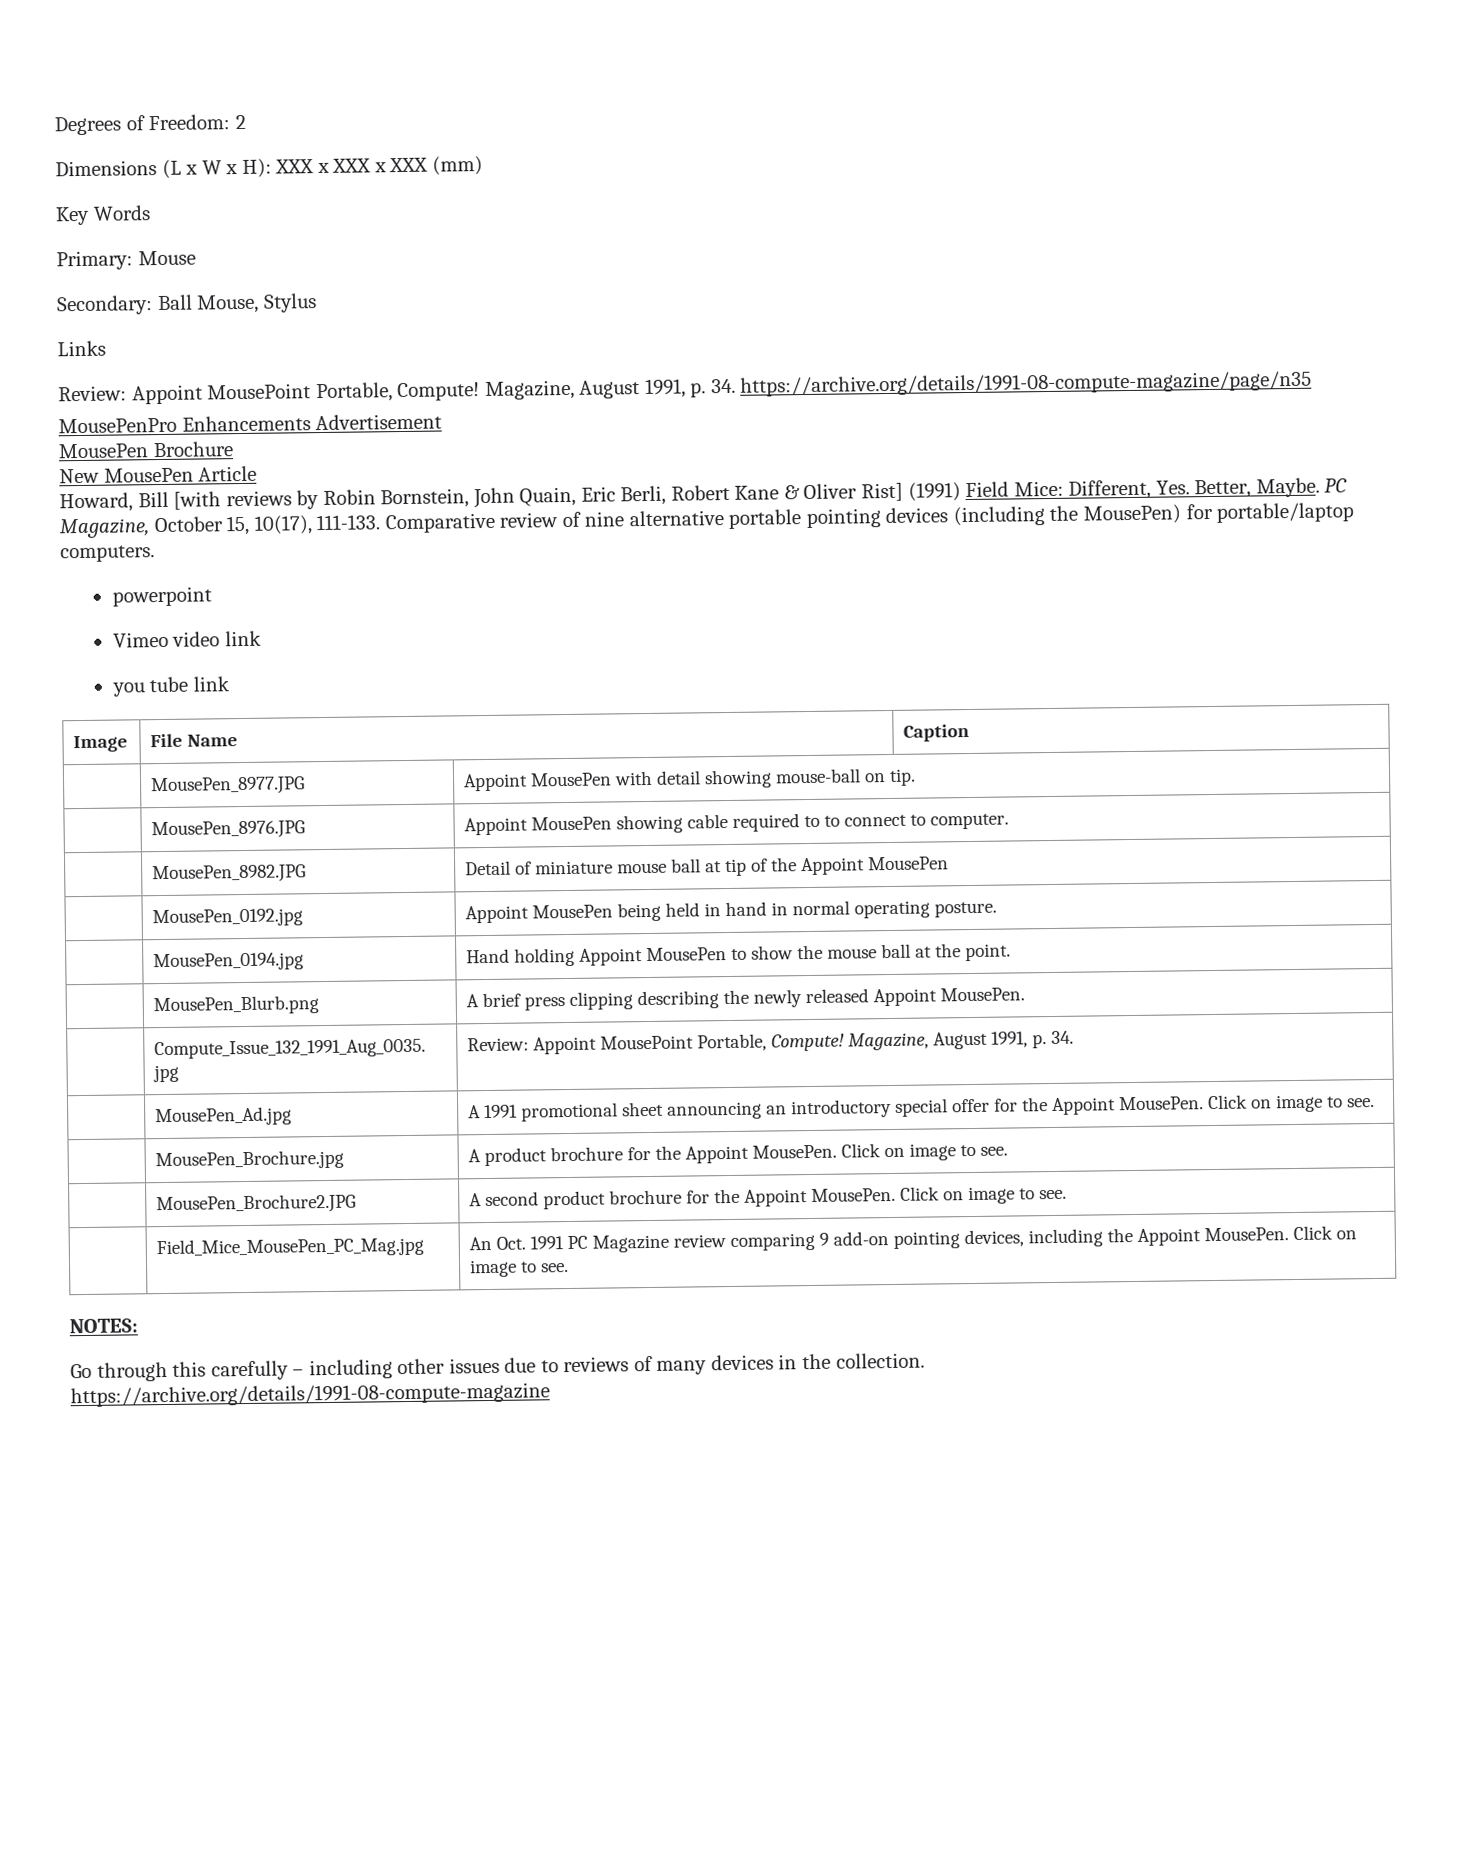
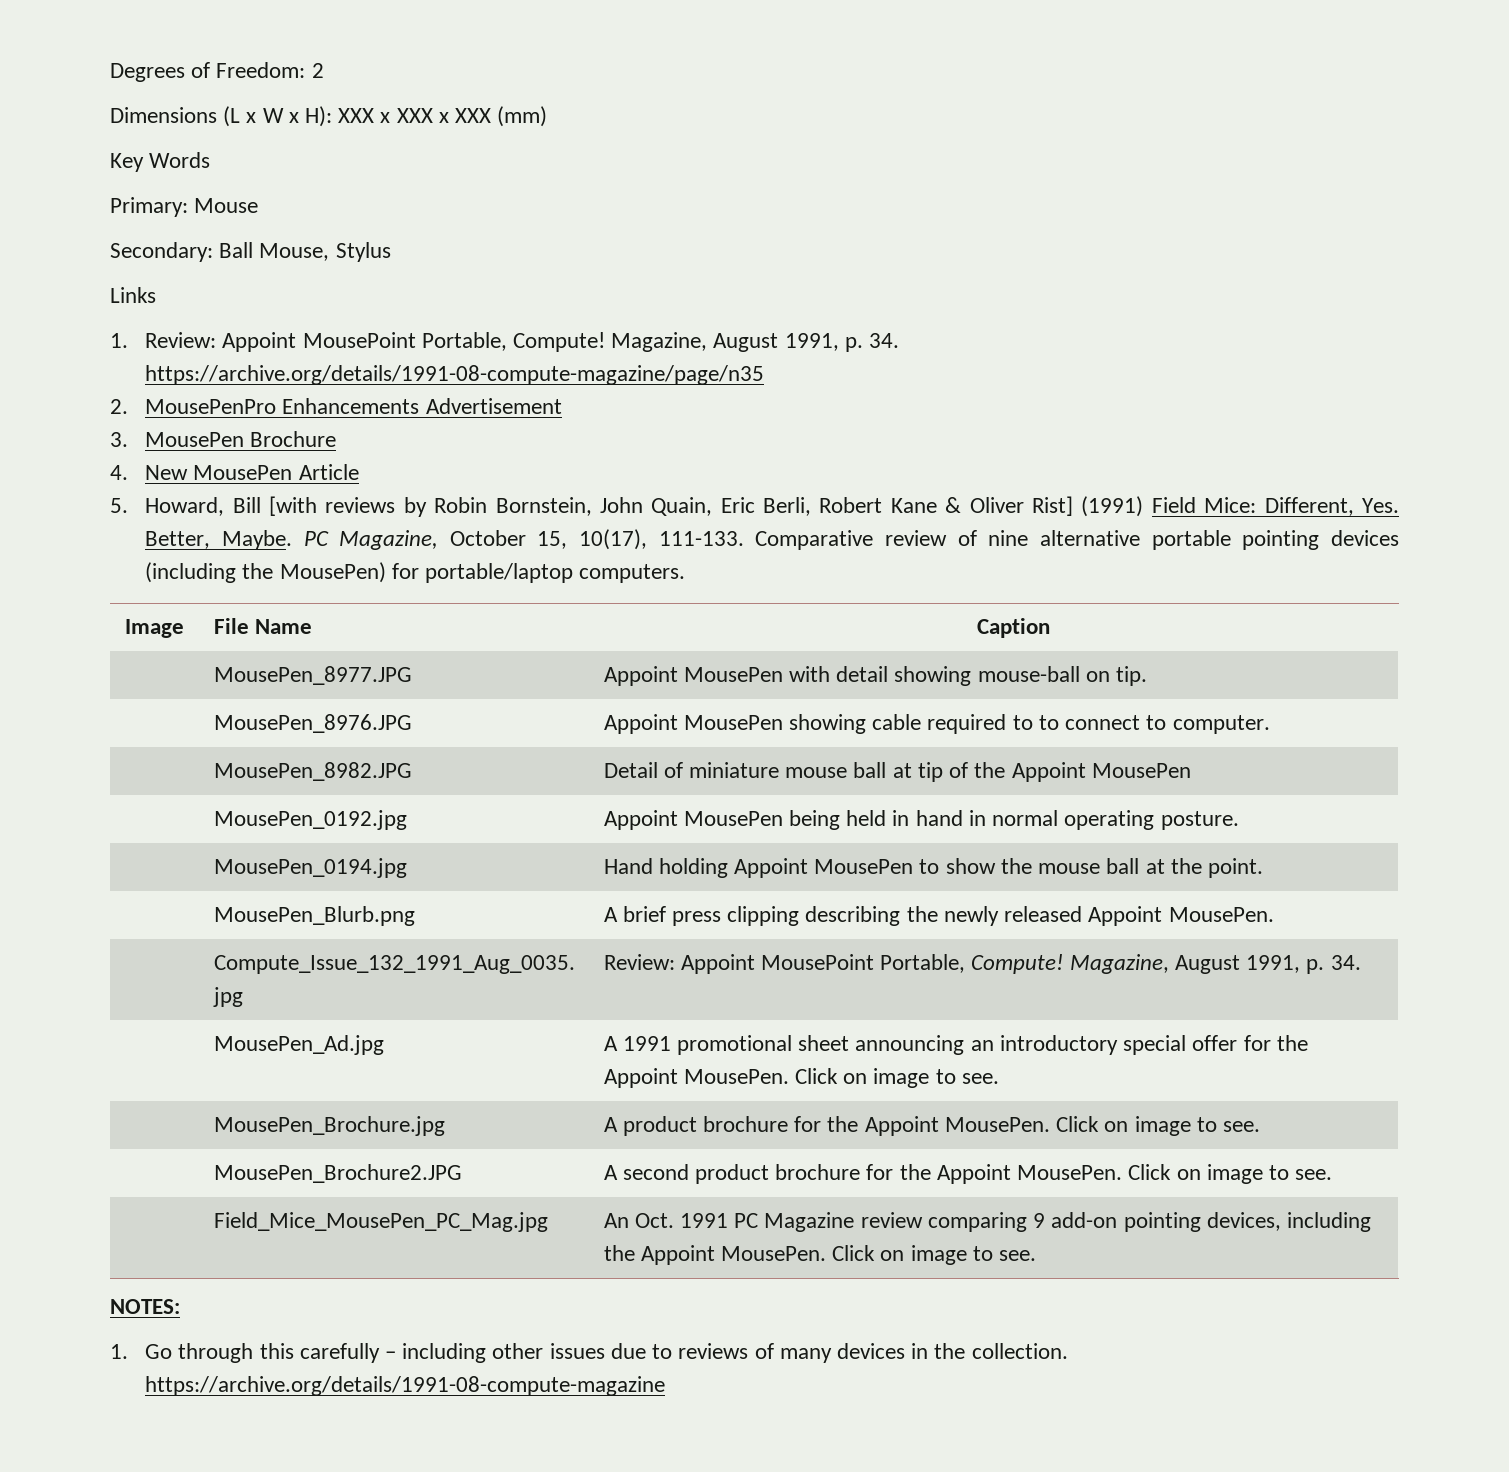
  Links
- Review: Appoint MousePoint Portable, Compute!
+ 1. Review: Appoint MousePoint Portable, Compute!
- MousePenPro Enhancements Advertisement
+ 2. MousePenPro Enhancements Advertisement
- MousePen Brochure
+ 3. MousePen Brochure
- New MousePen Article
+ 4. New MousePen Article
- Howard, Bill [with reviews by Robin Bornstein, John Quain, Eric Berli, Robert Kane & Oliver Rist] (1991) Field Mice: Different, Yes. Better, Maybe.
+ 5. Howard, Bill [with reviews by Robin Bornstein, John Quain, Eric Berli, Robert Kane & Oliver Rist] (1991) Field Mice: Different, Yes. Better, Maybe.
- powerpoint
- Vimeo video link
- you tube link
- Go through this carefully – including other issues due to reviews of many devices in the collection. https://archive.org/details/1991-08-compute-magazine
+ 1. Go through this carefully – including other issues due to reviews of many devices in the collection. https://archive.org/details/1991-08-compute-magazine

